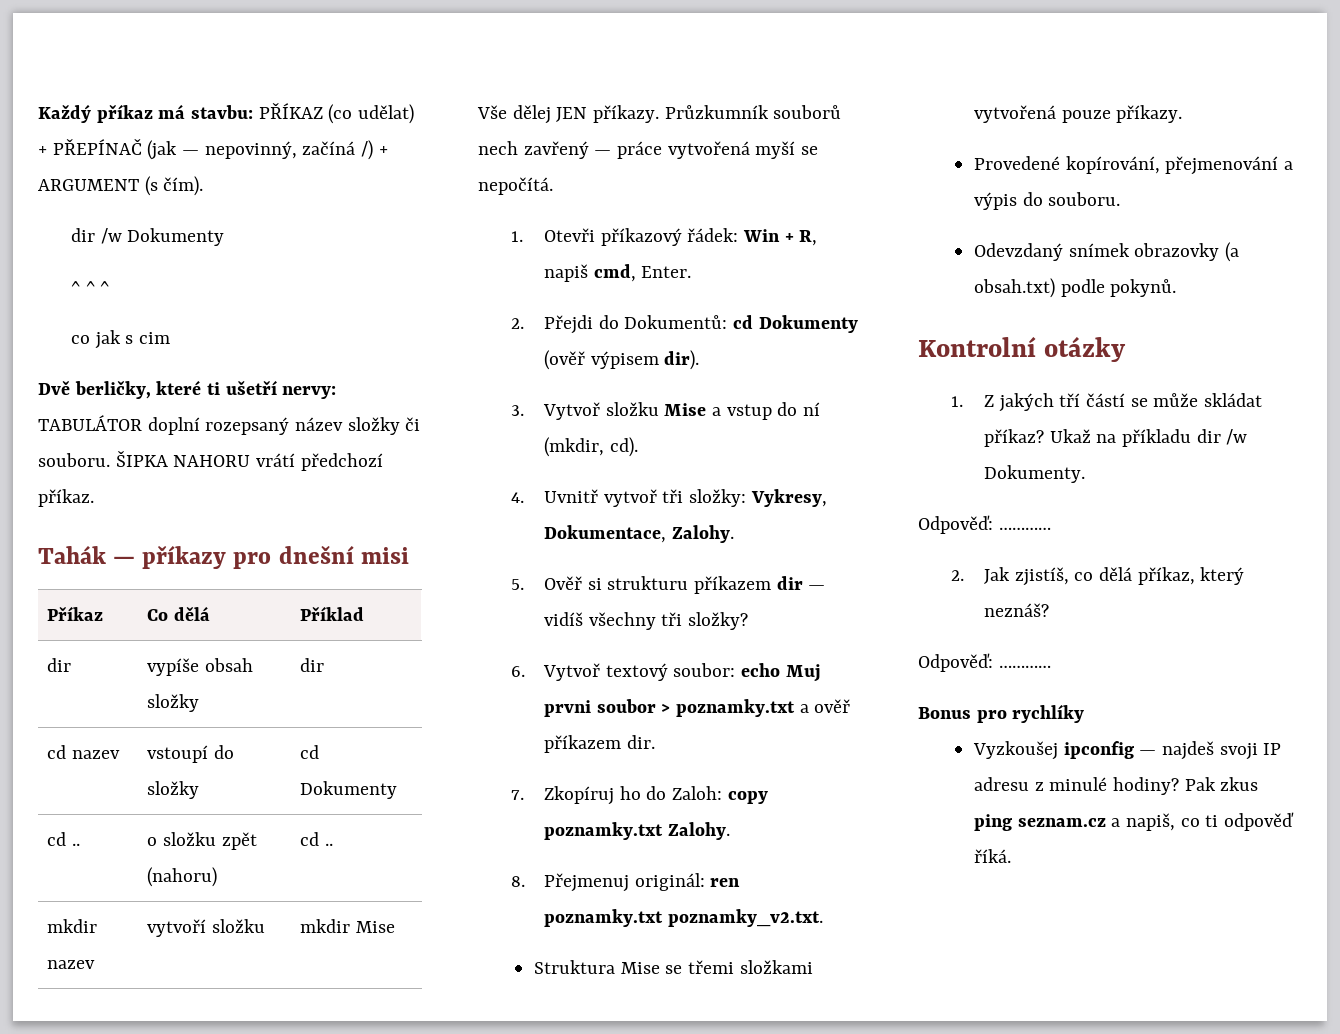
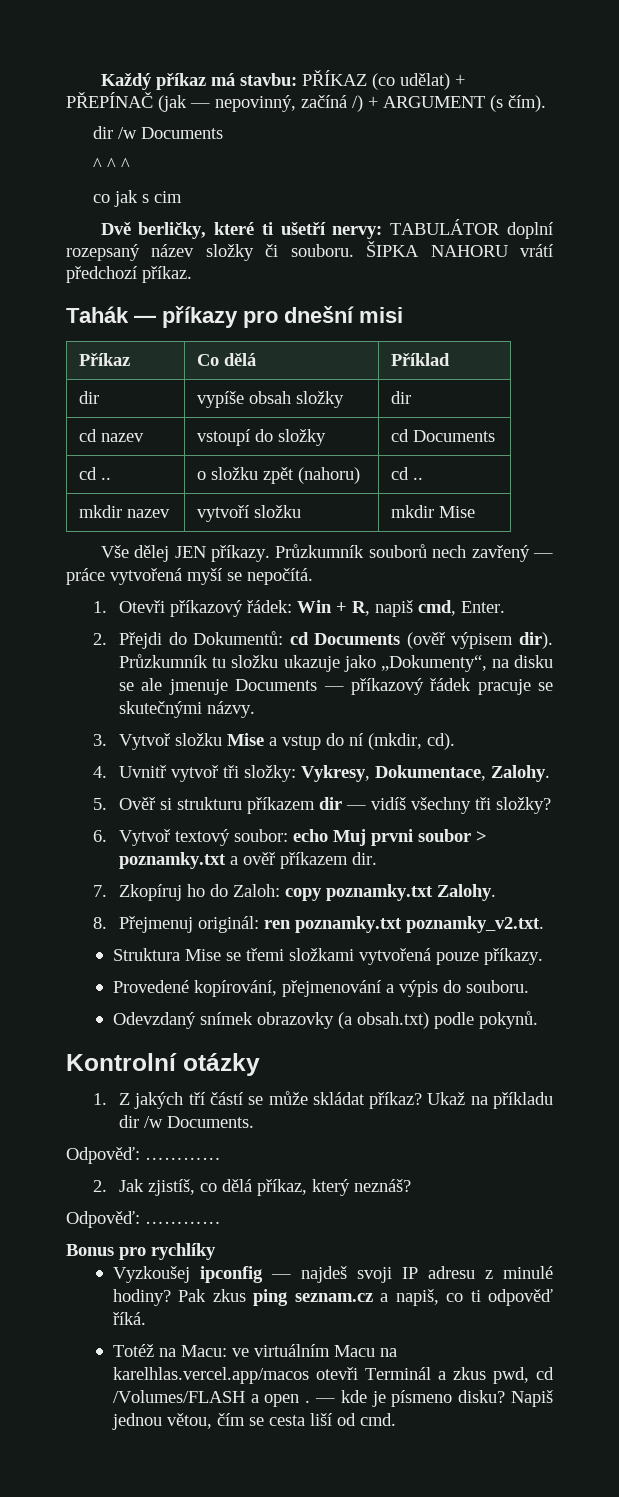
- dir /w Dokumenty
+ dir /w Documents
- cd nazev | vstoupí do složky | cd Dokumenty
+ cd nazev | vstoupí do složky | cd Documents
- 2. Přejdi do Dokumentů: cd Dokumenty (ověř výpisem dir).
+ 2. Přejdi do Dokumentů: cd Documents (ověř výpisem dir). Průzkumník tu složku ukazuje jako „Dokumenty“, na disku se ale jmenuje Documents — příkazový řádek pracuje se skutečnými názvy.
- Ukaž na příkladu dir /w Dokumenty.
+ Ukaž na příkladu dir /w Documents.
+ Totéž na Macu: ve virtuálním Macu na karelhlas.vercel.app/macos otevři Terminál a zkus pwd, cd /Volumes/FLASH a open . — kde je písmeno disku? Napiš jednou větou, čím se cesta liší od cmd.

